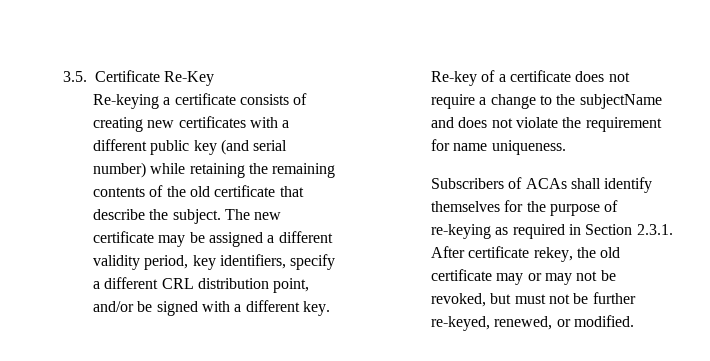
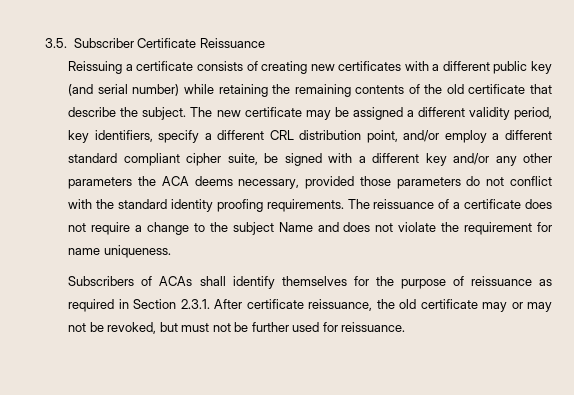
- 3.5. Certificate Re-Key
- Re-keying a certificate consists of creating new certificates with a different public key (and serial number) while retaining the remaining contents of the old certificate that describe the subject.
+ 3.5. Subscriber Certificate Reissuance
+ Reissuing a certificate consists of creating new certificates with a different public key (and serial number) while retaining the remaining contents of the old certificate that describe the subject.
- The new certificate may be assigned a different validity period, key identifiers, specify a different CRL distribution point, and/or be signed with a different key. Re-key of a certificate does not require a change to the subjectName and does not violate the requirement for name uniqueness.
+ The new certificate may be assigned a different validity period, key identifiers, specify a different CRL distribution point, and/or employ a different standard compliant cipher suite, be signed with a different key and/or any other parameters the ACA deems necessary, provided those parameters do not conflict with the standard identity proofing requirements. The reissuance of a certificate does not require a change to the subject Name and does not violate the requirement for name uniqueness.
- Subscribers of ACAs shall identify themselves for the purpose of re-keying as required in Section 2.3.1. After certificate rekey, the old certificate may or may not be revoked, but must not be further re-keyed, renewed, or modified.
+ Subscribers of ACAs shall identify themselves for the purpose of reissuance as required in Section 2.3.1. After certificate reissuance, the old certificate may or may not be revoked, but must not be further used for reissuance.

